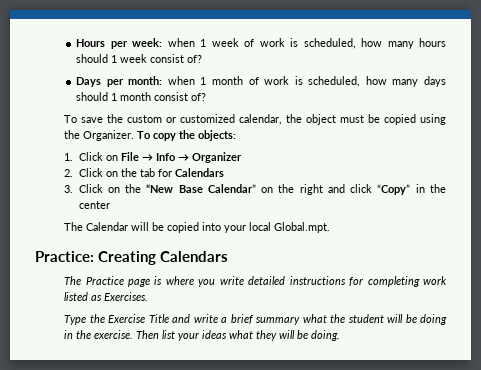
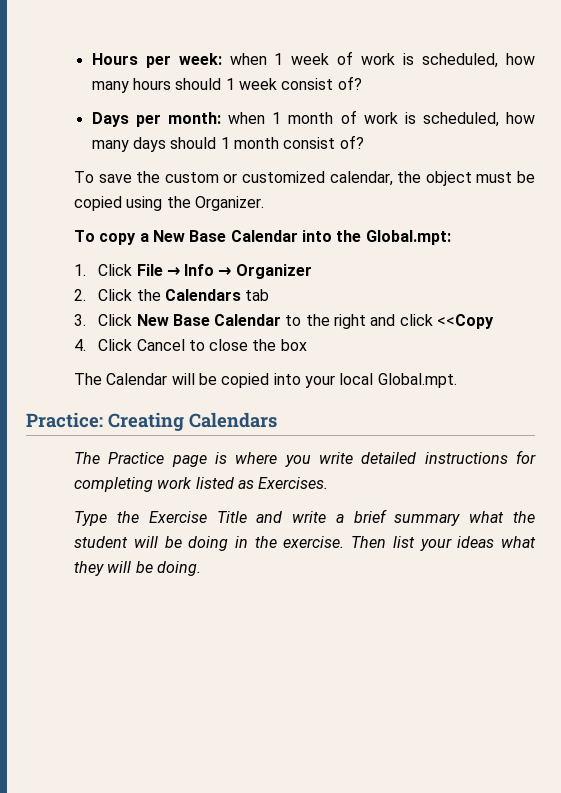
- To save the custom or customized calendar, the object must be copied using the Organizer. To copy the objects:
+ To save the custom or customized calendar, the object must be copied using the Organizer.
+ To copy a New Base Calendar into the Global.mpt:
- 1. Click on File → Info → Organizer
+ 1. Click File → Info → Organizer
- 2. Click on the tab for Calendars
+ 2. Click the Calendars tab
- 3. Click on the “New Base Calendar” on the right and click “Copy” in the center
+ 3. Click New Base Calendar to the right and click <<Copy
+ 4. Click Cancel to close the box

